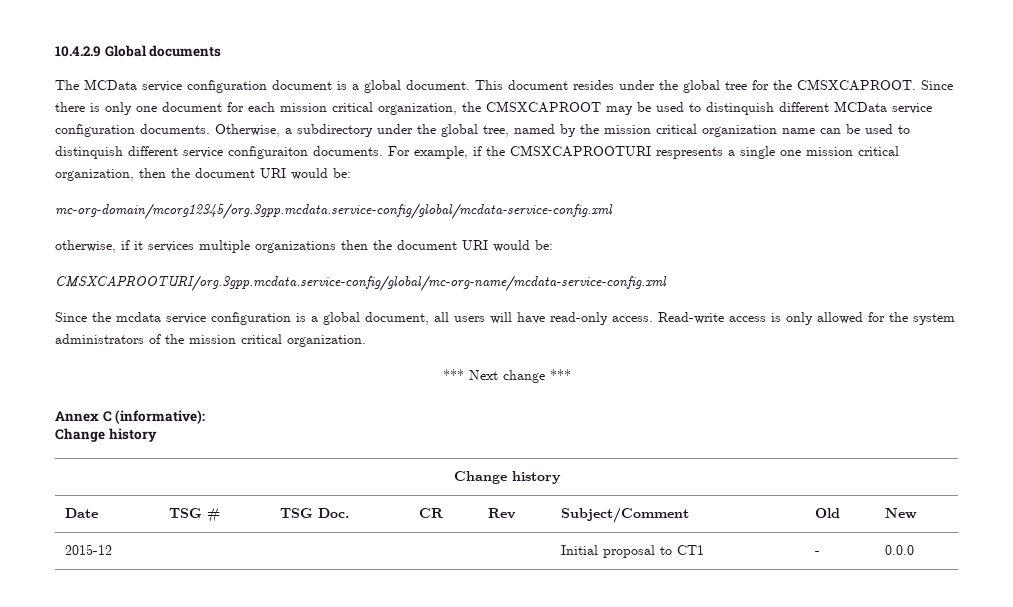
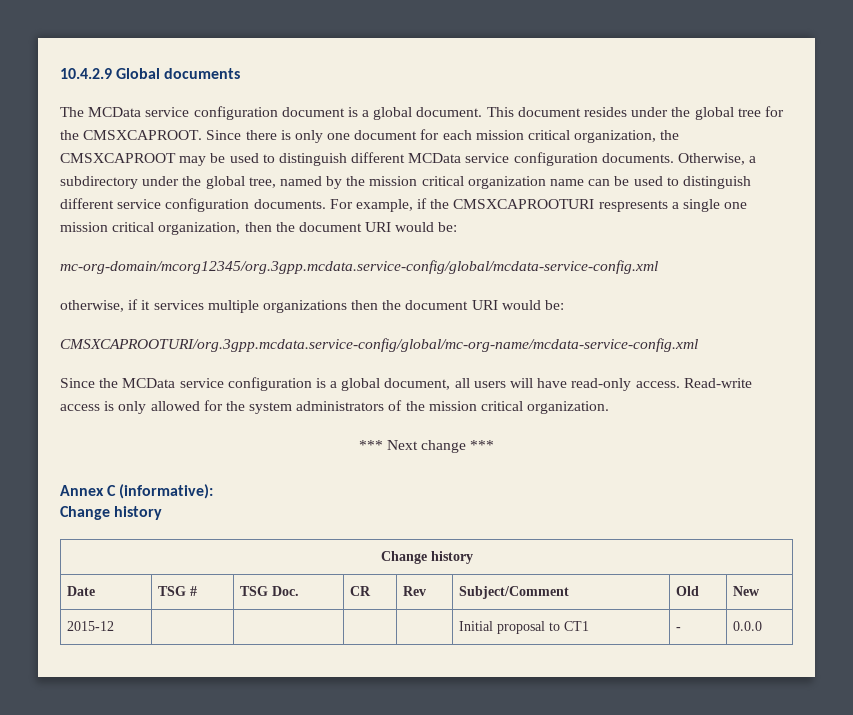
- Since there is only one document for each mission critical organization, the CMSXCAPROOT may be used to distinquish different MCData service configuration documents.
+ Since there is only one document for each mission critical organization, the CMSXCAPROOT may be used to distinguish different MCData service configuration documents.
- Otherwise, a subdirectory under the global tree, named by the mission critical organization name can be used to distinquish different service configuraiton documents.
+ Otherwise, a subdirectory under the global tree, named by the mission critical organization name can be used to distinguish different service configuration documents.
- Since the mcdata service configuration is a global document, all users will have read-only access.
+ Since the MCData service configuration is a global document, all users will have read-only access.

